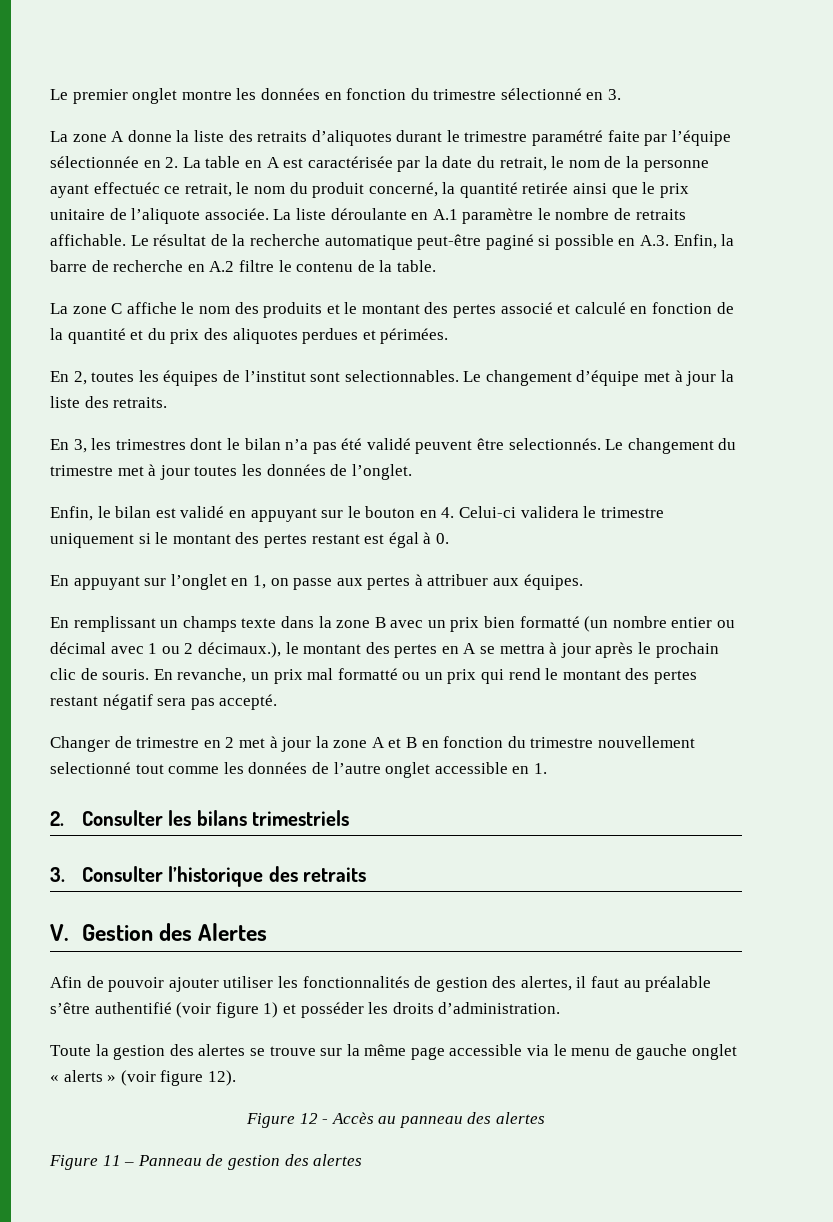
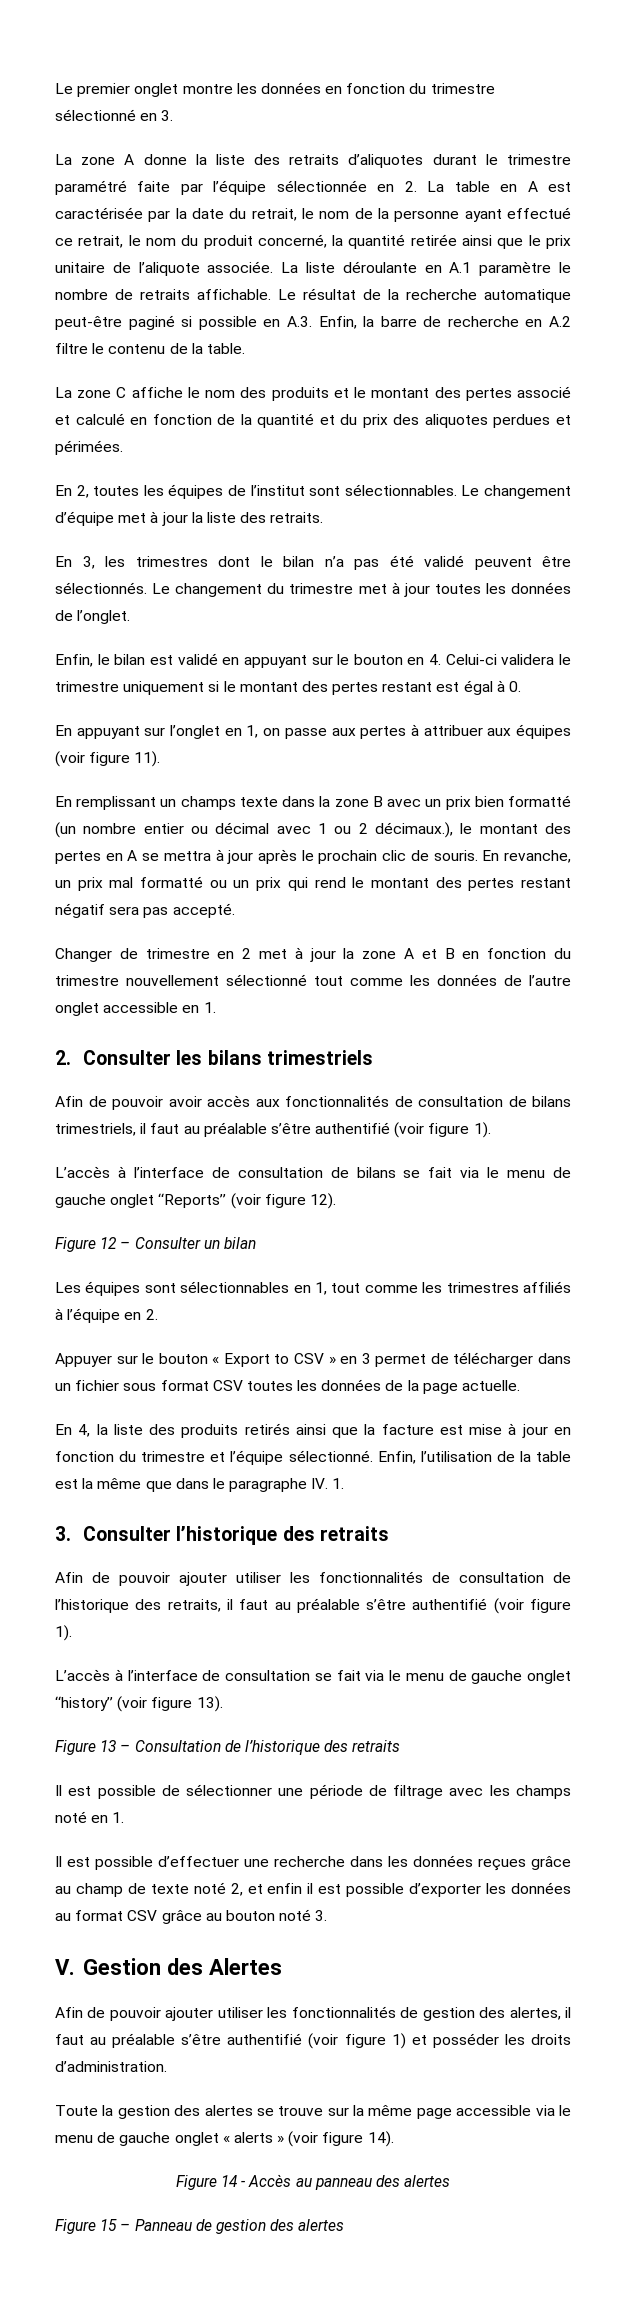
- La zone A donne la liste des retraits d’aliquotes durant le trimestre paramétré faite par l’équipe sélectionnée en 2. La table en A est caractérisée par la date du retrait, le nom de la personne ayant effectuéc ce retrait, le nom du produit concerné, la quantité retirée ainsi que le prix unitaire de l’aliquote associée.
+ La zone A donne la liste des retraits d’aliquotes durant le trimestre paramétré faite par l’équipe sélectionnée en 2. La table en A est caractérisée par la date du retrait, le nom de la personne ayant effectué ce retrait, le nom du produit concerné, la quantité retirée ainsi que le prix unitaire de l’aliquote associée.
- En 2, toutes les équipes de l’institut sont selectionnables.
+ En 2, toutes les équipes de l’institut sont sélectionnables.
- En 3, les trimestres dont le bilan n’a pas été validé peuvent être selectionnés.
+ En 3, les trimestres dont le bilan n’a pas été validé peuvent être sélectionnés.
- En appuyant sur l’onglet en 1, on passe aux pertes à attribuer aux équipes.
+ En appuyant sur l’onglet en 1, on passe aux pertes à attribuer aux équipes (voir figure 11).
- Changer de trimestre en 2 met à jour la zone A et B en fonction du trimestre nouvellement selectionné tout comme les données de l’autre onglet accessible en 1.
+ Changer de trimestre en 2 met à jour la zone A et B en fonction du trimestre nouvellement sélectionné tout comme les données de l’autre onglet accessible en 1.
+ Afin de pouvoir avoir accès aux fonctionnalités de consultation de bilans trimestriels, il faut au préalable s’être authentifié (voir figure 1).
+ L’accès à l’interface de consultation de bilans se fait via le menu de gauche onglet ‘‘Reports’’ (voir figure 12).
+ Figure 12 – Consulter un bilan
+ Les équipes sont sélectionnables en 1, tout comme les trimestres affiliés à l’équipe en 2.
+ Appuyer sur le bouton « Export to CSV » en 3 permet de télécharger dans un fichier sous format CSV toutes les données de la page actuelle.
+ En 4, la liste des produits retirés ainsi que la facture est mise à jour en fonction du trimestre et l’équipe sélectionné. Enfin, l’utilisation de la table est la même que dans le paragraphe IV. 1.
+ Afin de pouvoir ajouter utiliser les fonctionnalités de consultation de l’historique des retraits, il faut au préalable s’être authentifié (voir figure 1).
+ L’accès à l’interface de consultation se fait via le menu de gauche onglet ‘‘history’’ (voir figure 13).
+ Figure 13 – Consultation de l’historique des retraits
+ Il est possible de sélectionner une période de filtrage avec les champs noté en 1.
+ Il est possible d’effectuer une recherche dans les données reçues grâce au champ de texte noté 2, et enfin il est possible d’exporter les données au format CSV grâce au bouton noté 3.
- Toute la gestion des alertes se trouve sur la même page accessible via le menu de gauche onglet « alerts » (voir figure 12).
- Figure 12 - Accès au panneau des alertes
+ Toute la gestion des alertes se trouve sur la même page accessible via le menu de gauche onglet « alerts » (voir figure 14).
+ Figure 14 - Accès au panneau des alertes
- Figure 11 – Panneau de gestion des alertes
+ Figure 15 – Panneau de gestion des alertes

